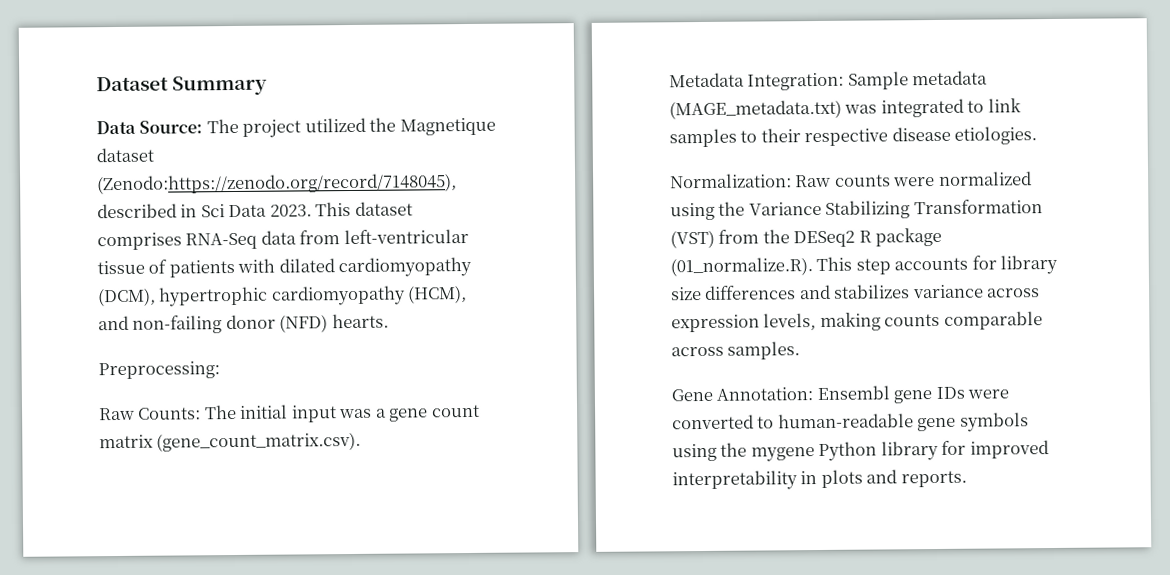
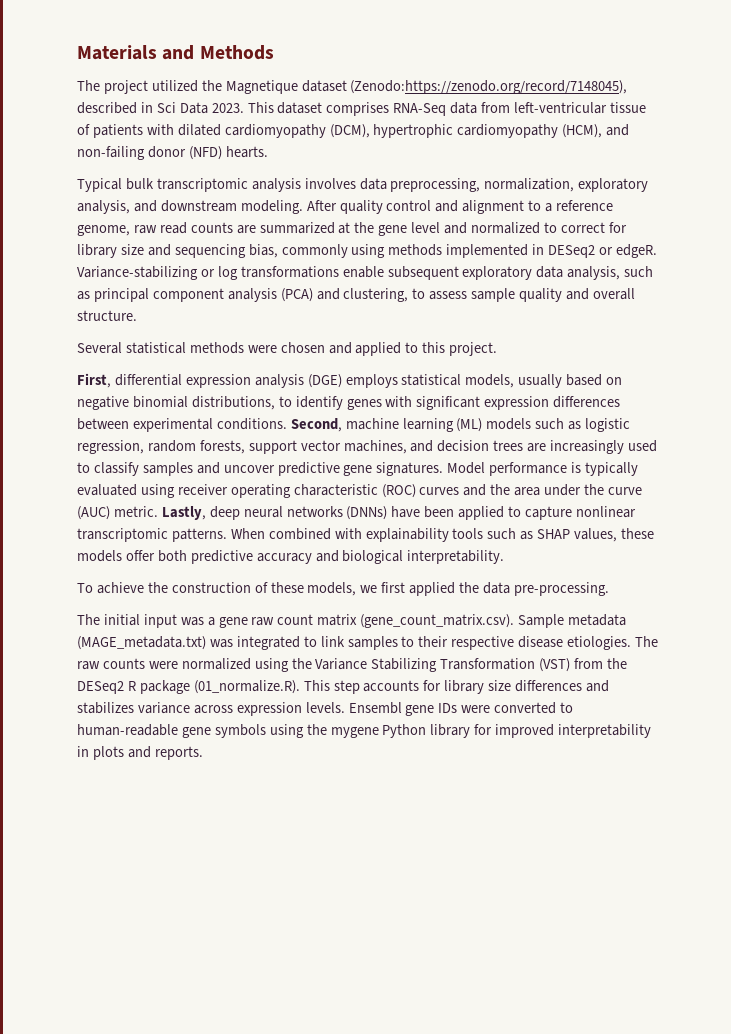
- Dataset Summary
- Data Source: The project utilized the Magnetique dataset (Zenodo:https://zenodo.org/record/7148045), described in Sci Data 2023.
+ Materials and Methods
+ The project utilized the Magnetique dataset (Zenodo:https://zenodo.org/record/7148045), described in Sci Data 2023.
- Preprocessing:
- Raw Counts: The initial input was a gene count matrix (gene_count_matrix.csv).
- Metadata Integration: Sample metadata (MAGE_metadata.txt) was integrated to link samples to their respective disease etiologies.
- Normalization: Raw counts were normalized using the Variance Stabilizing Transformation (VST) from the DESeq2 R package (01_normalize.R). This step accounts for library size differences and stabilizes variance across expression levels, making counts comparable across samples.
- Gene Annotation:
+ Typical bulk transcriptomic analysis involves data preprocessing, normalization, exploratory analysis, and downstream modeling. After quality control and alignment to a reference genome, raw read counts are summarized at the gene level and normalized to correct for library size and sequencing bias, commonly using methods implemented in DESeq2 or edgeR. Variance-stabilizing or log transformations enable subsequent exploratory data analysis, such as principal component analysis (PCA) and clustering, to assess sample quality and overall structure.
+ Several statistical methods were chosen and applied to this project.
+ First, differential expression analysis (DGE) employs statistical models, usually based on negative binomial distributions, to identify genes with significant expression differences between experimental conditions. Second, machine learning (ML) models such as logistic regression, random forests, support vector machines, and decision trees are increasingly used to classify samples and uncover predictive gene signatures. Model performance is typically evaluated using receiver operating characteristic (ROC) curves and the area under the curve (AUC) metric. Lastly, deep neural networks (DNNs) have been applied to capture nonlinear transcriptomic patterns. When combined with explainability tools such as SHAP values, these models offer both predictive accuracy and biological interpretability.
+ To achieve the construction of these models, we first applied the data pre-processing.
+ The initial input was a gene raw count matrix (gene_count_matrix.csv). Sample metadata (MAGE_metadata.txt) was integrated to link samples to their respective disease etiologies. The raw counts were normalized using the Variance Stabilizing Transformation (VST) from the DESeq2 R package (01_normalize.R). This step accounts for library size differences and stabilizes variance across expression levels.

